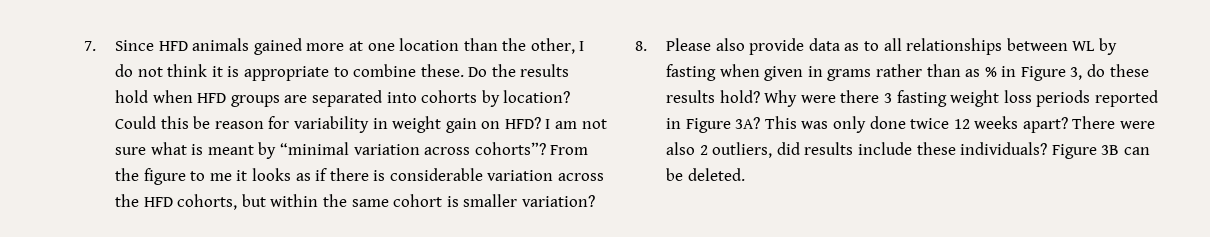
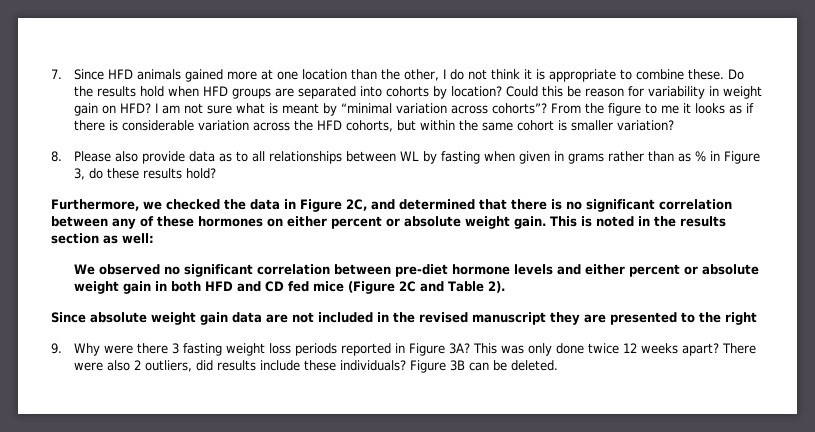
- 8. Please also provide data as to all relationships between WL by fasting when given in grams rather than as % in Figure 3, do these results hold? Why were there 3 fasting weight loss periods reported in Figure 3A?
+ 8. Please also provide data as to all relationships between WL by fasting when given in grams rather than as % in Figure 3, do these results hold?
+ Furthermore, we checked the data in Figure 2C, and determined that there is no significant correlation between any of these hormones on either percent or absolute weight gain. This is noted in the results section as well:
+ We observed no significant correlation between pre-diet hormone levels and either percent or absolute weight gain in both HFD and CD fed mice (Figure 2C and Table 2).
+ Since absolute weight gain data are not included in the revised manuscript they are presented to the right
+ 9. Why were there 3 fasting weight loss periods reported in Figure 3A?

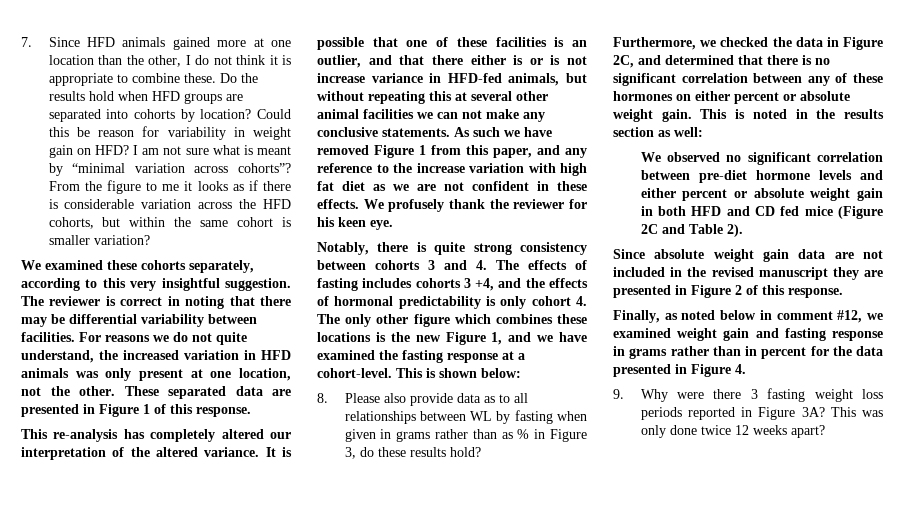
+ We examined these cohorts separately, according to this very insightful suggestion. The reviewer is correct in noting that there may be differential variability between facilities. For reasons we do not quite understand, the increased variation in HFD animals was only present at one location, not the other. These separated data are presented in Figure 1 of this response.
+ This re-analysis has completely altered our interpretation of the altered variance. It is possible that one of these facilities is an outlier, and that there either is or is not increase variance in HFD-fed animals, but without repeating this at several other animal facilities we can not make any conclusive statements. As such we have removed Figure 1 from this paper, and any reference to the increase variation with high fat diet as we are not confident in these effects. We profusely thank the reviewer for his keen eye.
+ Notably, there is quite strong consistency between cohorts 3 and 4. The effects of fasting includes cohorts 3 +4, and the effects of hormonal predictability is only cohort 4. The only other figure which combines these locations is the new Figure 1, and we have examined the fasting response at a cohort-level. This is shown below:
- Since absolute weight gain data are not included in the revised manuscript they are presented to the right
+ Since absolute weight gain data are not included in the revised manuscript they are presented in Figure 2 of this response.
+ Finally, as noted below in comment #12, we examined weight gain and fasting response in grams rather than in percent for the data presented in Figure 4.
- There were also 2 outliers, did results include these individuals? Figure 3B can be deleted.

